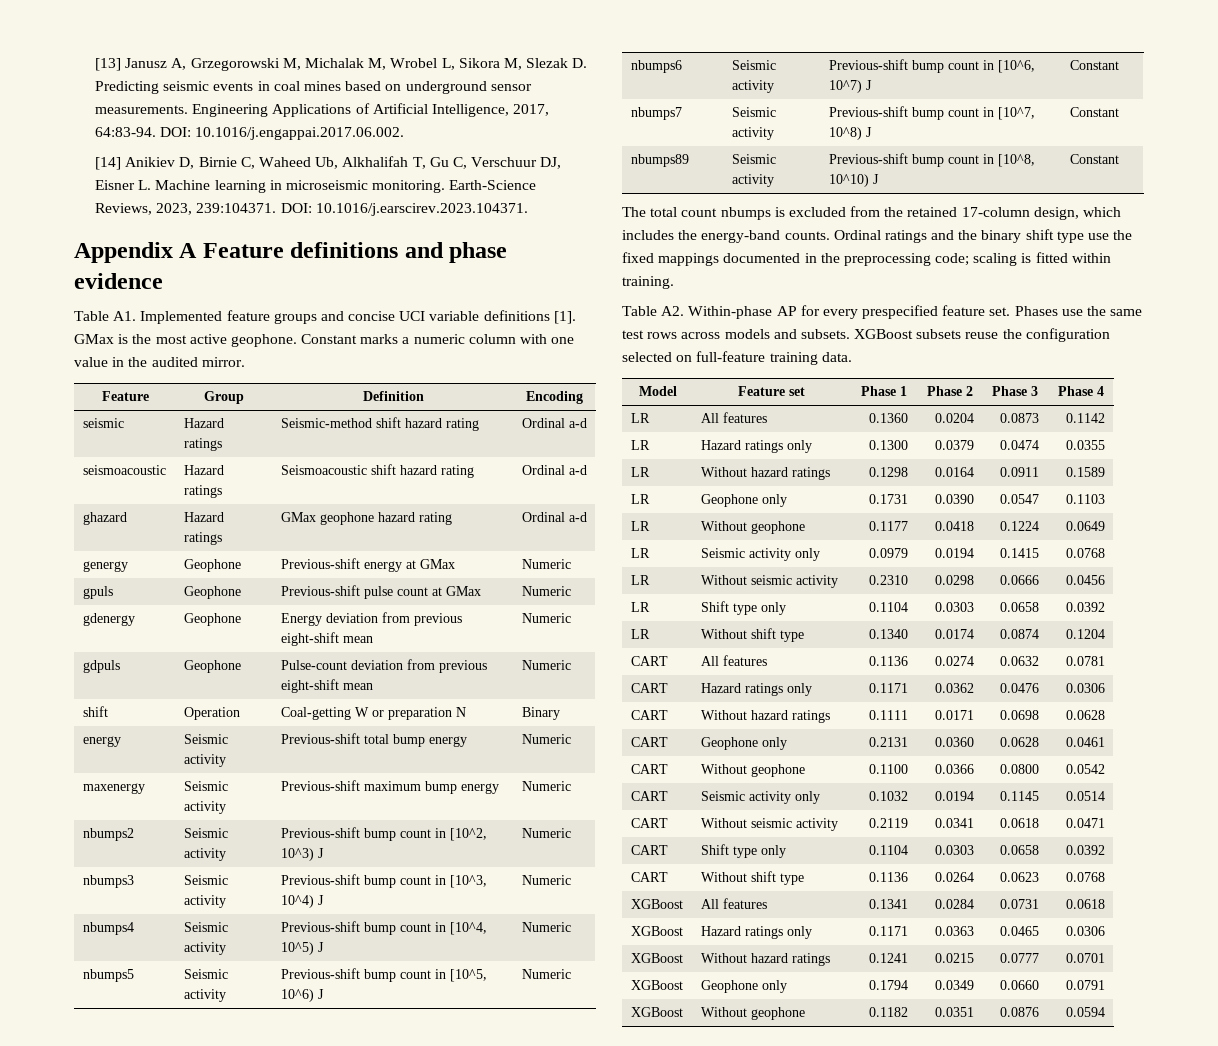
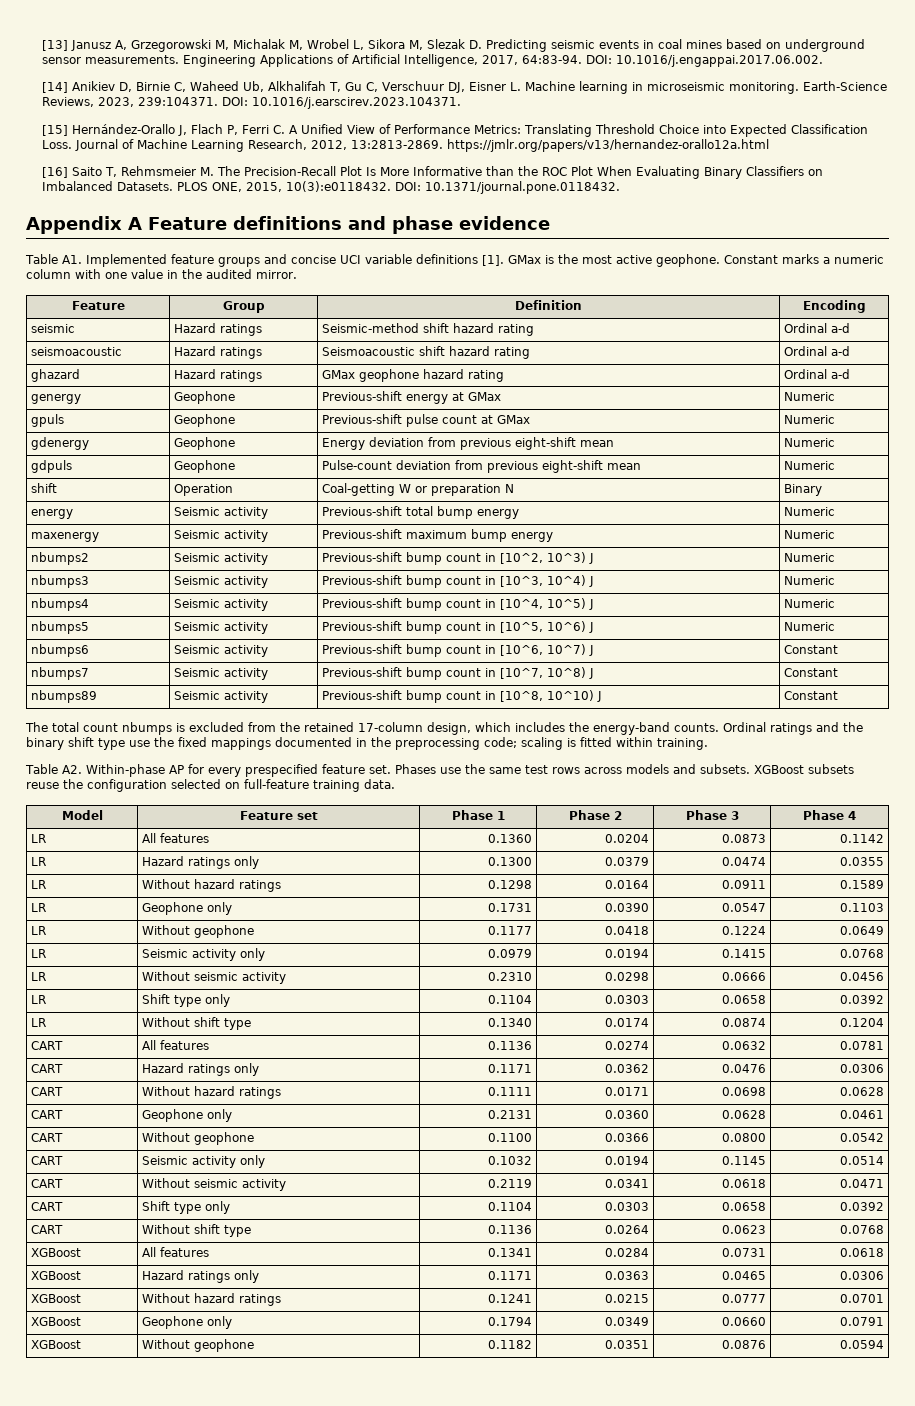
+ [15] Hernández-Orallo J, Flach P, Ferri C. A Unified View of Performance Metrics: Translating Threshold Choice into Expected Classification Loss. Journal of Machine Learning Research, 2012, 13:2813-2869. https://jmlr.org/papers/v13/hernandez-orallo12a.html
+ [16] Saito T, Rehmsmeier M. The Precision-Recall Plot Is More Informative than the ROC Plot When Evaluating Binary Classifiers on Imbalanced Datasets. PLOS ONE, 2015, 10(3):e0118432. DOI: 10.1371/journal.pone.0118432.

